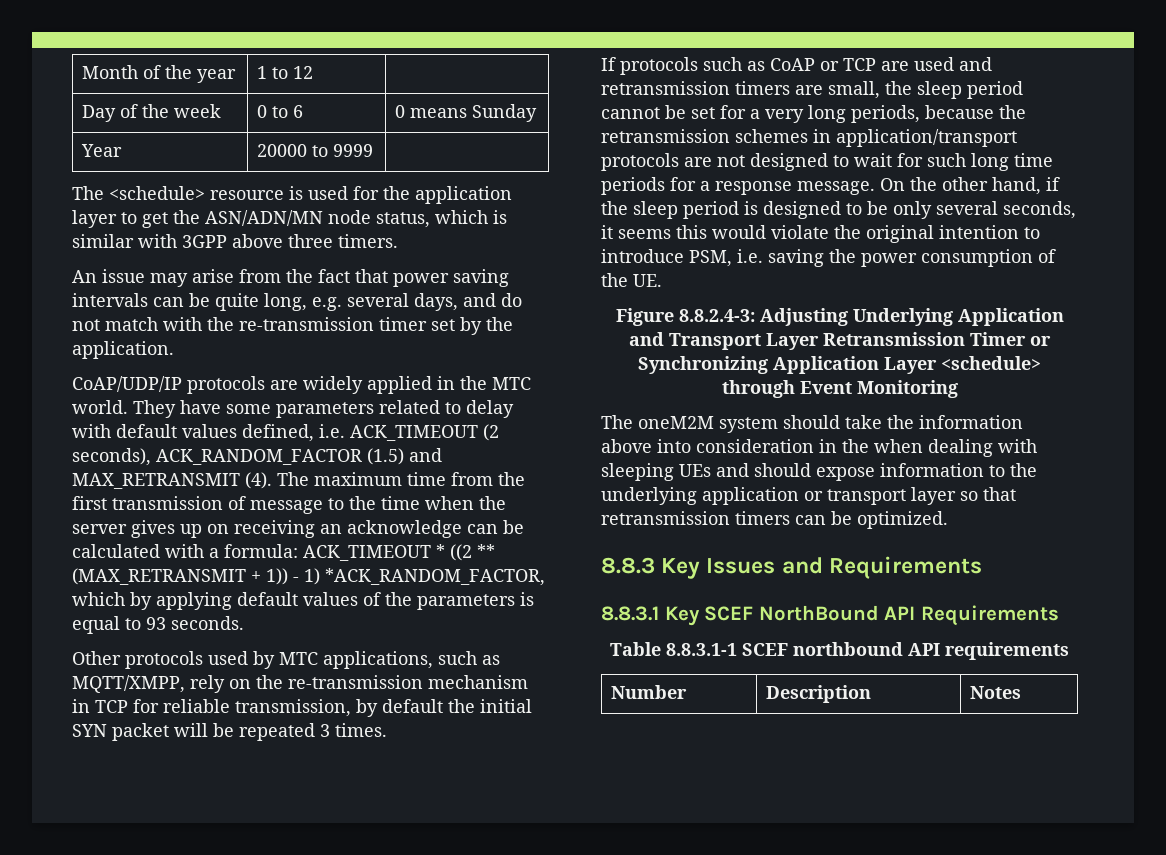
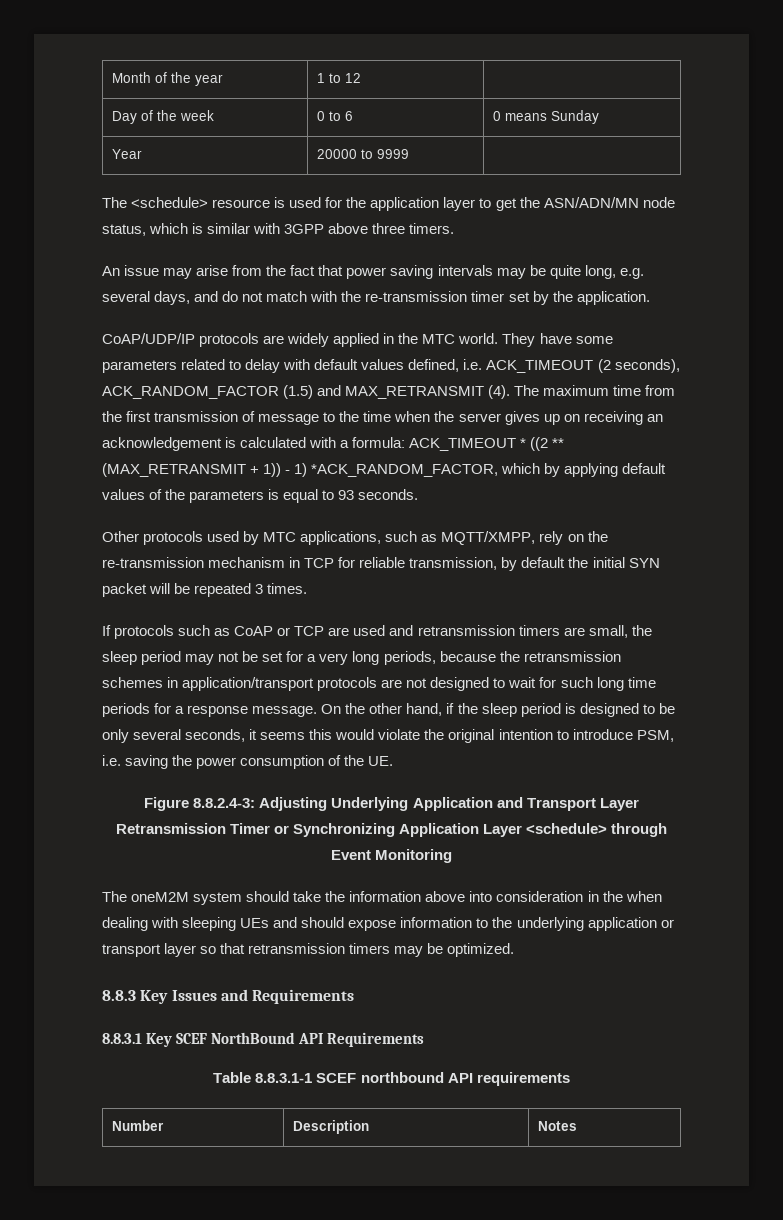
- An issue may arise from the fact that power saving intervals can be quite long, e.g. several days, and do not match with the re-transmission timer set by the application.
+ An issue may arise from the fact that power saving intervals may be quite long, e.g. several days, and do not match with the re-transmission timer set by the application.
- The maximum time from the first transmission of message to the time when the server gives up on receiving an acknowledge can be calculated with a formula: ACK_TIMEOUT * ((2 ** (MAX_RETRANSMIT + 1)) - 1) *ACK_RANDOM_FACTOR, which by applying default values of the parameters is equal to 93 seconds.
+ The maximum time from the first transmission of message to the time when the server gives up on receiving an acknowledgement is calculated with a formula: ACK_TIMEOUT * ((2 ** (MAX_RETRANSMIT + 1)) - 1) *ACK_RANDOM_FACTOR, which by applying default values of the parameters is equal to 93 seconds.
- If protocols such as CoAP or TCP are used and retransmission timers are small, the sleep period cannot be set for a very long periods, because the retransmission schemes in application/transport protocols are not designed to wait for such long time periods for a response message.
+ If protocols such as CoAP or TCP are used and retransmission timers are small, the sleep period may not be set for a very long periods, because the retransmission schemes in application/transport protocols are not designed to wait for such long time periods for a response message.
- The oneM2M system should take the information above into consideration in the when dealing with sleeping UEs and should expose information to the underlying application or transport layer so that retransmission timers can be optimized.
+ The oneM2M system should take the information above into consideration in the when dealing with sleeping UEs and should expose information to the underlying application or transport layer so that retransmission timers may be optimized.

